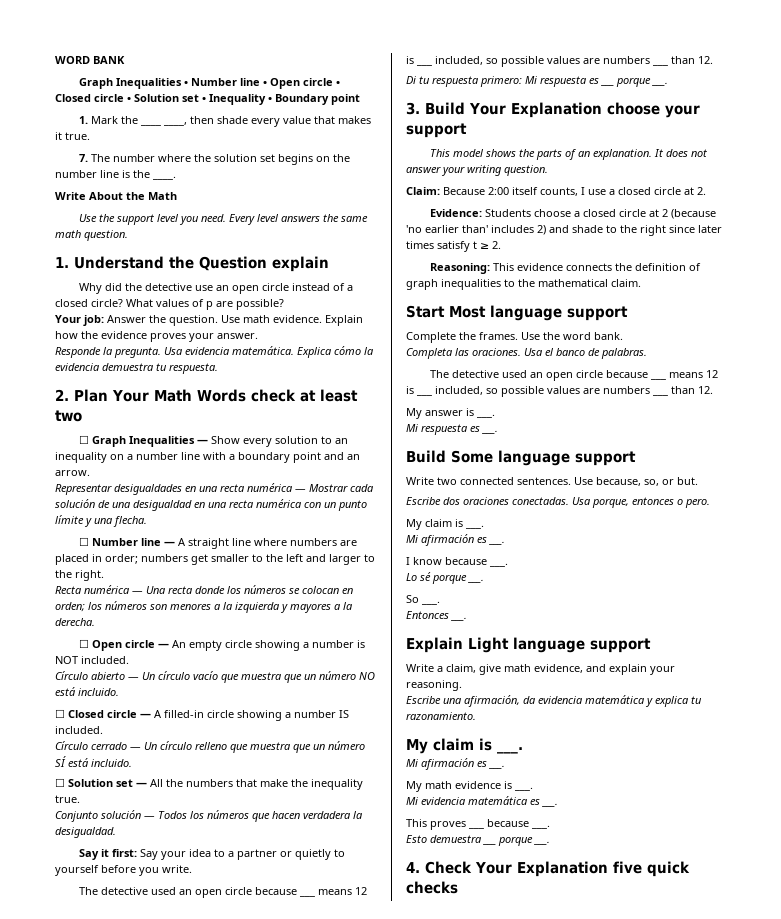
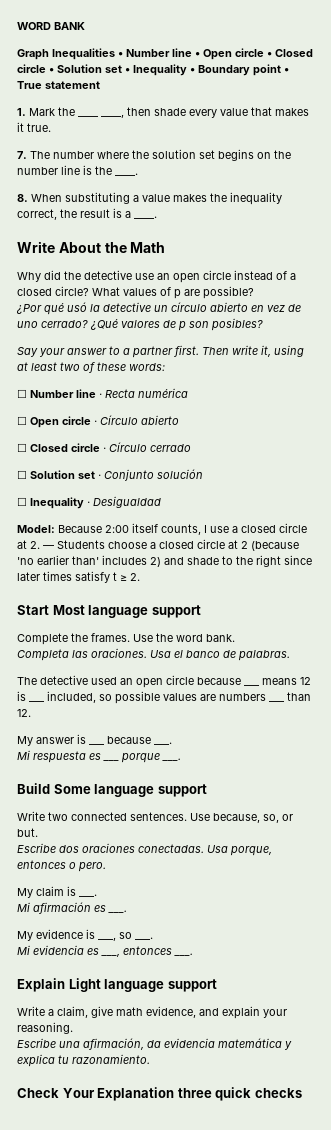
- Graph Inequalities • Number line • Open circle • Closed circle • Solution set • Inequality • Boundary point
+ Graph Inequalities • Number line • Open circle • Closed circle • Solution set • Inequality • Boundary point • True statement
+ 8. When substituting a value makes the inequality correct, the result is a ____.
  Write About the Math
- Use the support level you need. Every level answers the same math question.
- 1. Understand the Question explain
- Your job: Answer the question. Use math evidence. Explain how the evidence proves your answer.
- Responde la pregunta. Usa evidencia matemática. Explica cómo la evidencia demuestra tu respuesta.
- 2. Plan Your Math Words check at least two
- ☐ Graph Inequalities — Show every solution to an inequality on a number line with a boundary point and an arrow.
- Representar desigualdades en una recta numérica — Mostrar cada solución de una desigualdad en una recta numérica con un punto límite y una flecha.
- ☐ Number line — A straight line where numbers are placed in order; numbers get smaller to the left and larger to the right.
- Recta numérica — Una recta donde los números se colocan en orden; los números son menores a la izquierda y mayores a la derecha.
- ☐ Open circle — An empty circle showing a number is NOT included.
- Círculo abierto — Un círculo vacío que muestra que un número NO está incluido.
- ☐ Closed circle — A filled-in circle showing a number IS included.
- Círculo cerrado — Un círculo relleno que muestra que un número SÍ está incluido.
- ☐ Solution set — All the numbers that make the inequality true.
- Conjunto solución — Todos los números que hacen verdadera la desigualdad.
- Say it first: Say your idea to a partner or quietly to yourself before you write.
- The detective used an open circle because ___ means 12 is ___ included, so possible values are numbers ___ than 12.
- Di tu respuesta primero: Mi respuesta es ___ porque ___.
- 3. Build Your Explanation choose your support
- This model shows the parts of an explanation. It does not answer your writing question.
- Claim: Because 2:00 itself counts, I use a closed circle at 2.
- Evidence: Students choose a closed circle at 2 (because 'no earlier than' includes 2) and shade to the right since later times satisfy t ≥ 2.
+ ¿Por qué usó la detective un círculo abierto en vez de uno cerrado? ¿Qué valores de p son posibles?
+ Say your answer to a partner first. Then write it, using at least two of these words:
+ ☐ Number line · Recta numérica
+ ☐ Open circle · Círculo abierto
+ ☐ Closed circle · Círculo cerrado
+ ☐ Solution set · Conjunto solución
+ ☐ Inequality · Desigualdad
+ Model: Because 2:00 itself counts, I use a closed circle at 2. — Students choose a closed circle at 2 (because 'no earlier than' includes 2) and shade to the right since later times satisfy t ≥ 2.
- Reasoning: This evidence connects the definition of graph inequalities to the mathematical claim.
- My answer is ___.
+ My answer is ___ because ___.
- Mi respuesta es ___.
+ Mi respuesta es ___ porque ___.
- I know because ___.
- Lo sé porque ___.
- So ___.
- Entonces ___.
+ My evidence is ___, so ___.
+ Mi evidencia es ___, entonces ___.
  Escribe una afirmación, da evidencia matemática y explica tu razonamiento.
- My claim is ___.
- Mi afirmación es ___.
- My math evidence is ___.
- Mi evidencia matemática es ___.
- This proves ___ because ___.
- Esto demuestra ___ porque ___.
- 4. Check Your Explanation five quick checks
+ Check Your Explanation three quick checks

